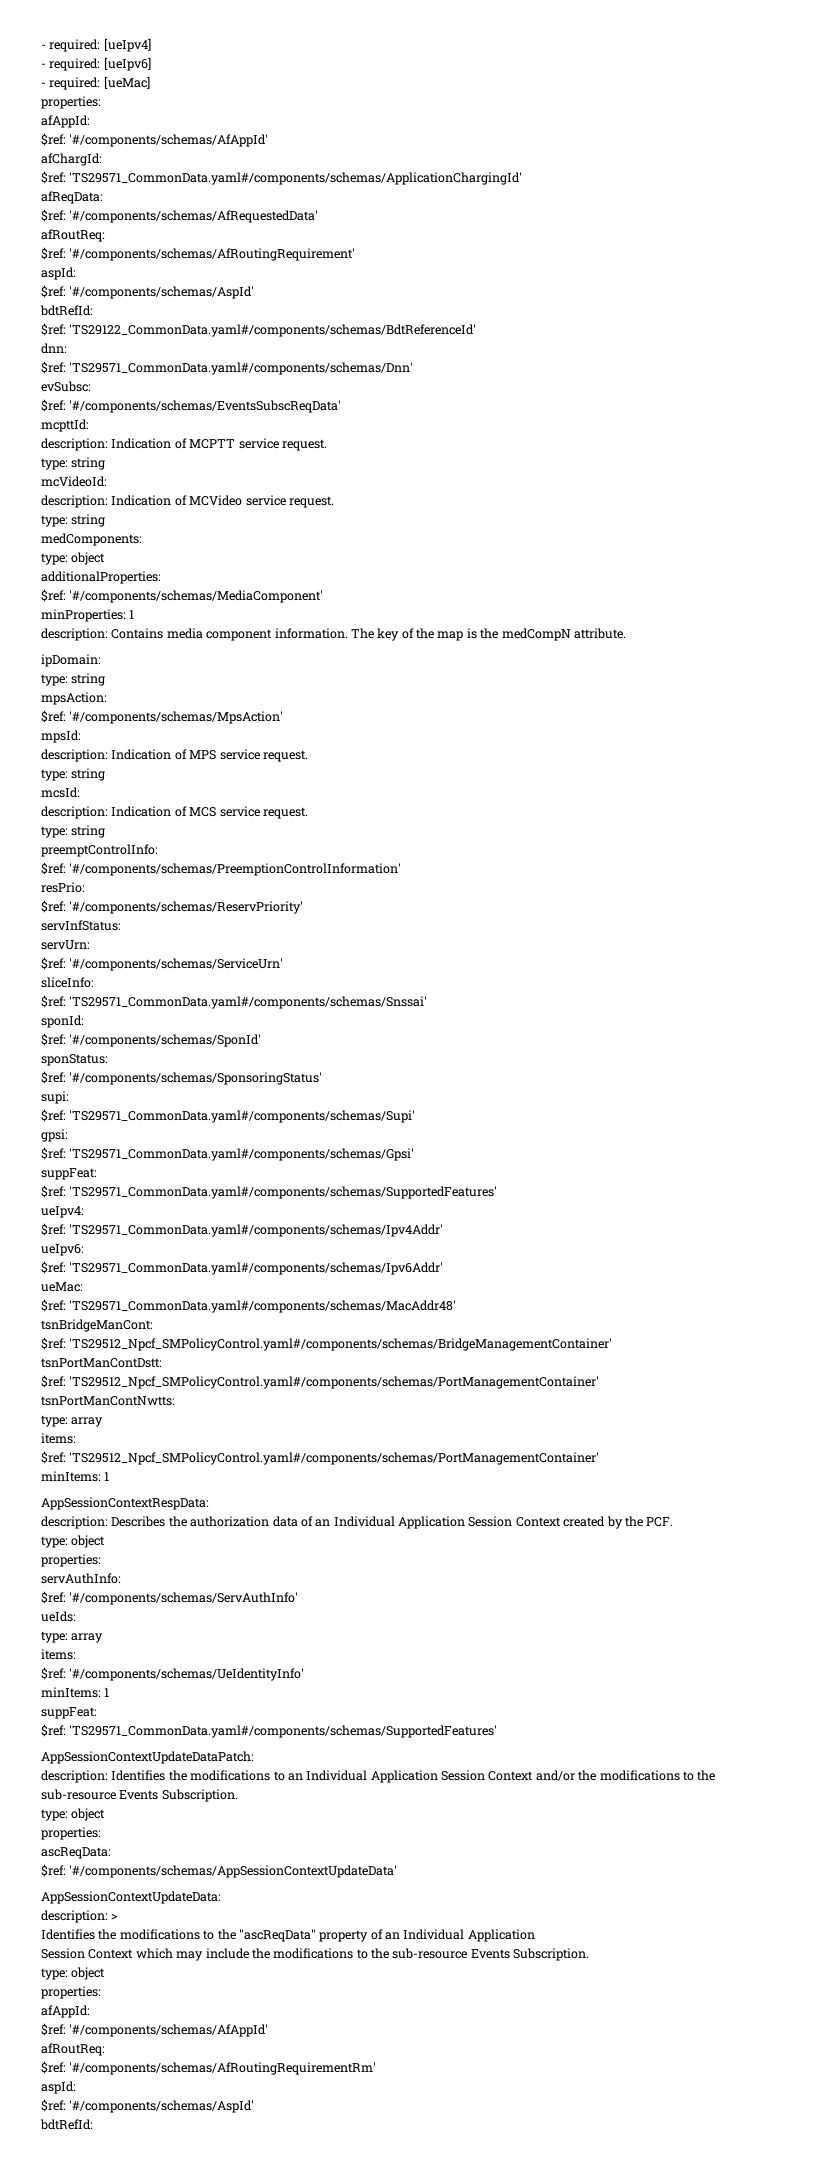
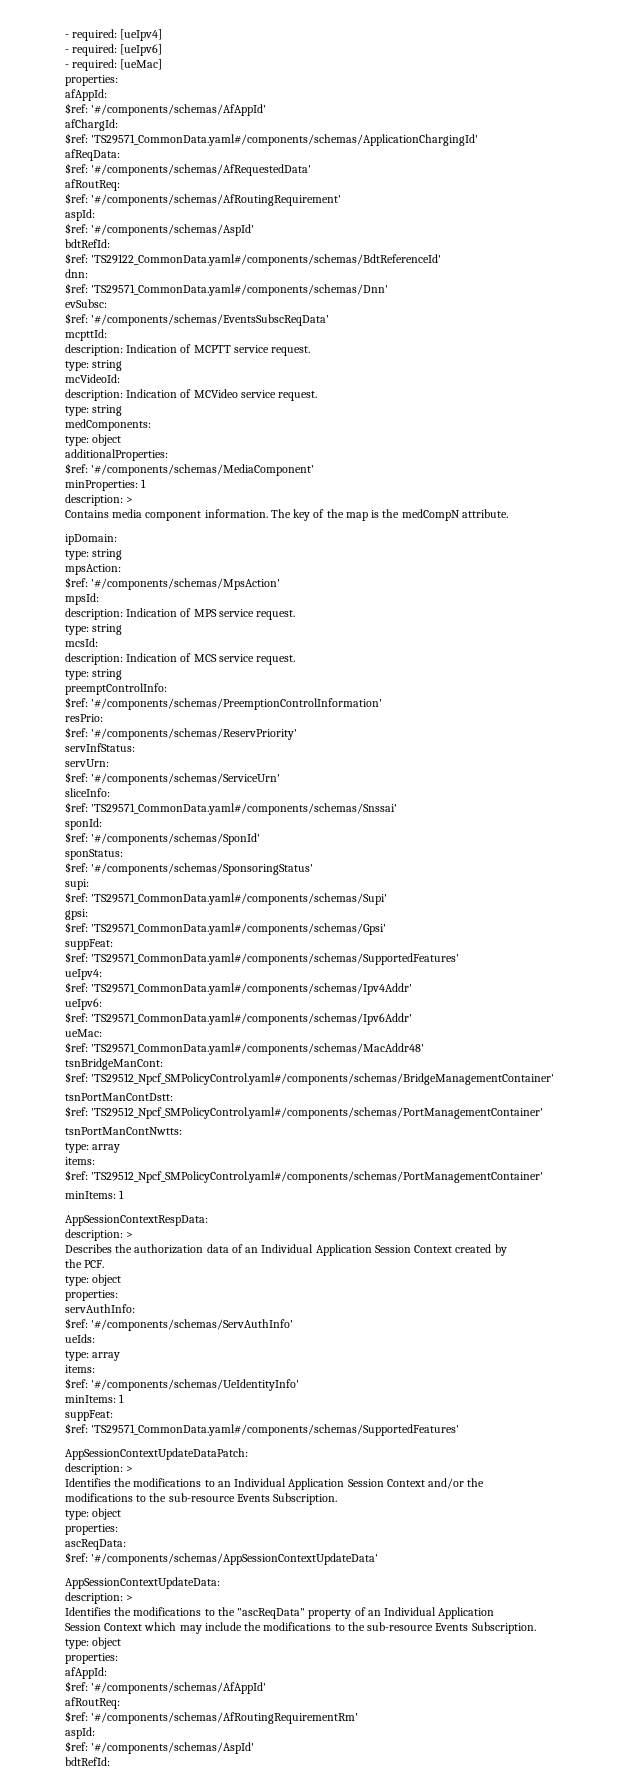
  minProperties: 1
- description: Contains media component information.
+ description: >
+ Contains media component information.
  AppSessionContextRespData:
- description: Describes the authorization data of an Individual Application Session Context created by the PCF.
+ description: >
+ Describes the authorization data of an Individual Application Session Context created by
+ the PCF.
  AppSessionContextUpdateDataPatch:
- description: Identifies the modifications to an Individual Application Session Context and/or the modifications to the sub-resource Events Subscription.
+ description: >
+ Identifies the modifications to an Individual Application Session Context and/or the
+ modifications to the sub-resource Events Subscription.

